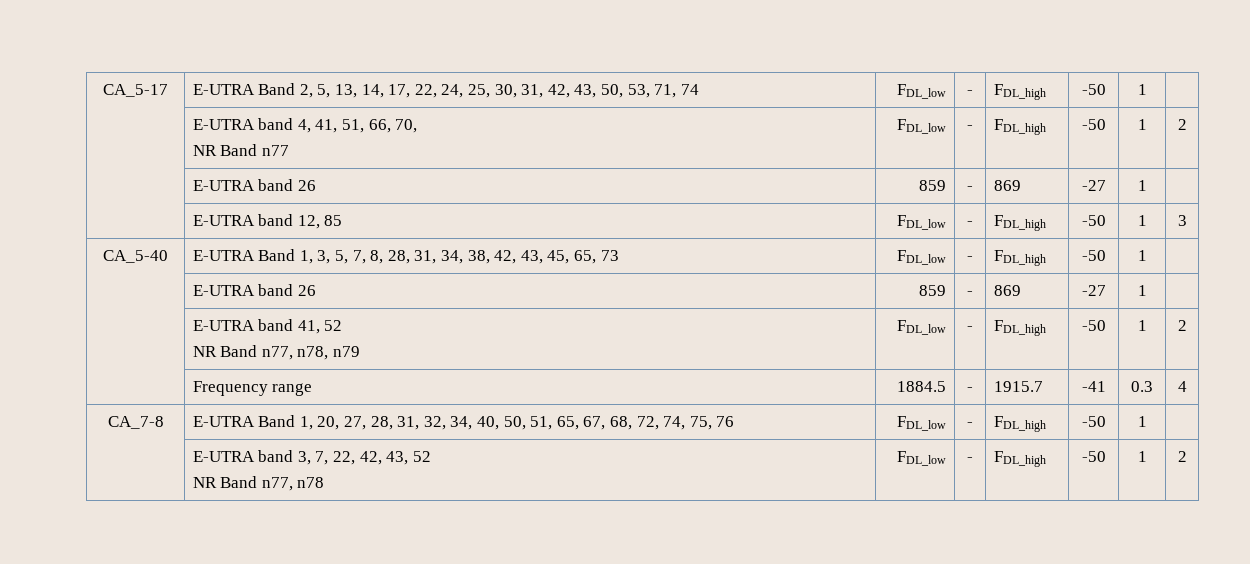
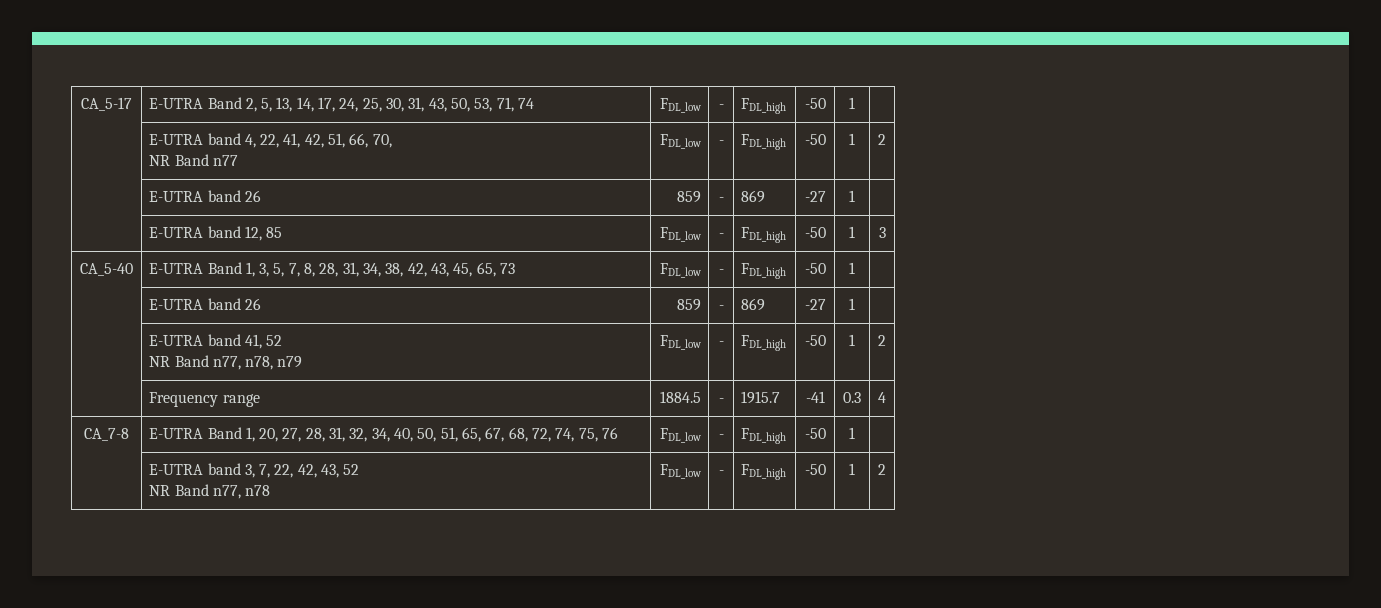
- CA_5-17 | E-UTRA Band 2, 5, 13, 14, 17, 22, 24, 25, 30, 31, 42, 43, 50, 53, 71, 74 | FDL_low | - | FDL_high | -50 | 1 |
+ CA_5-17 | E-UTRA Band 2, 5, 13, 14, 17, 24, 25, 30, 31, 43, 50, 53, 71, 74 | FDL_low | - | FDL_high | -50 | 1 |
- | E-UTRA band 4, 41, 51, 66, 70,
+ | E-UTRA band 4, 22, 41, 42, 51, 66, 70,

